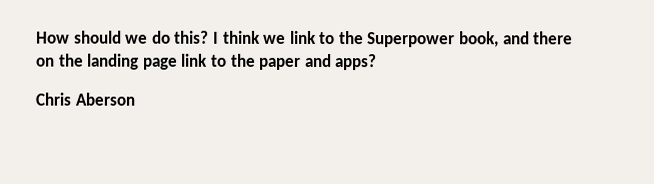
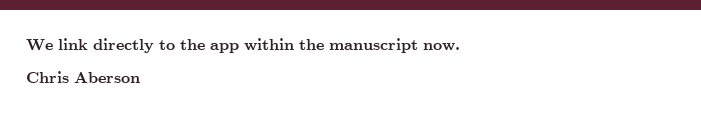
- How should we do this? I think we link to the Superpower book, and there on the landing page link to the paper and apps?
+ We link directly to the app within the manuscript now.

